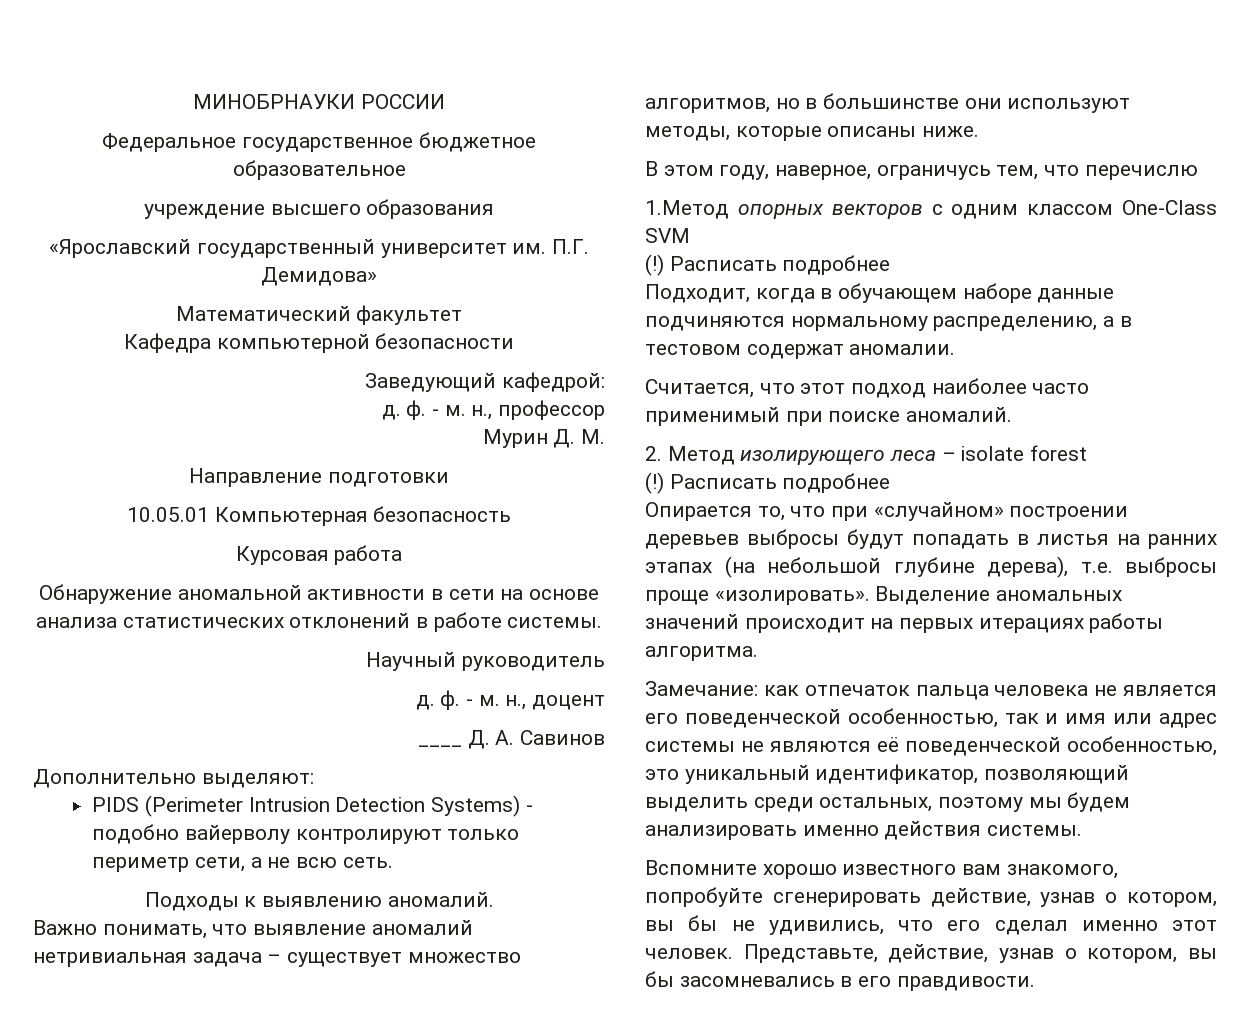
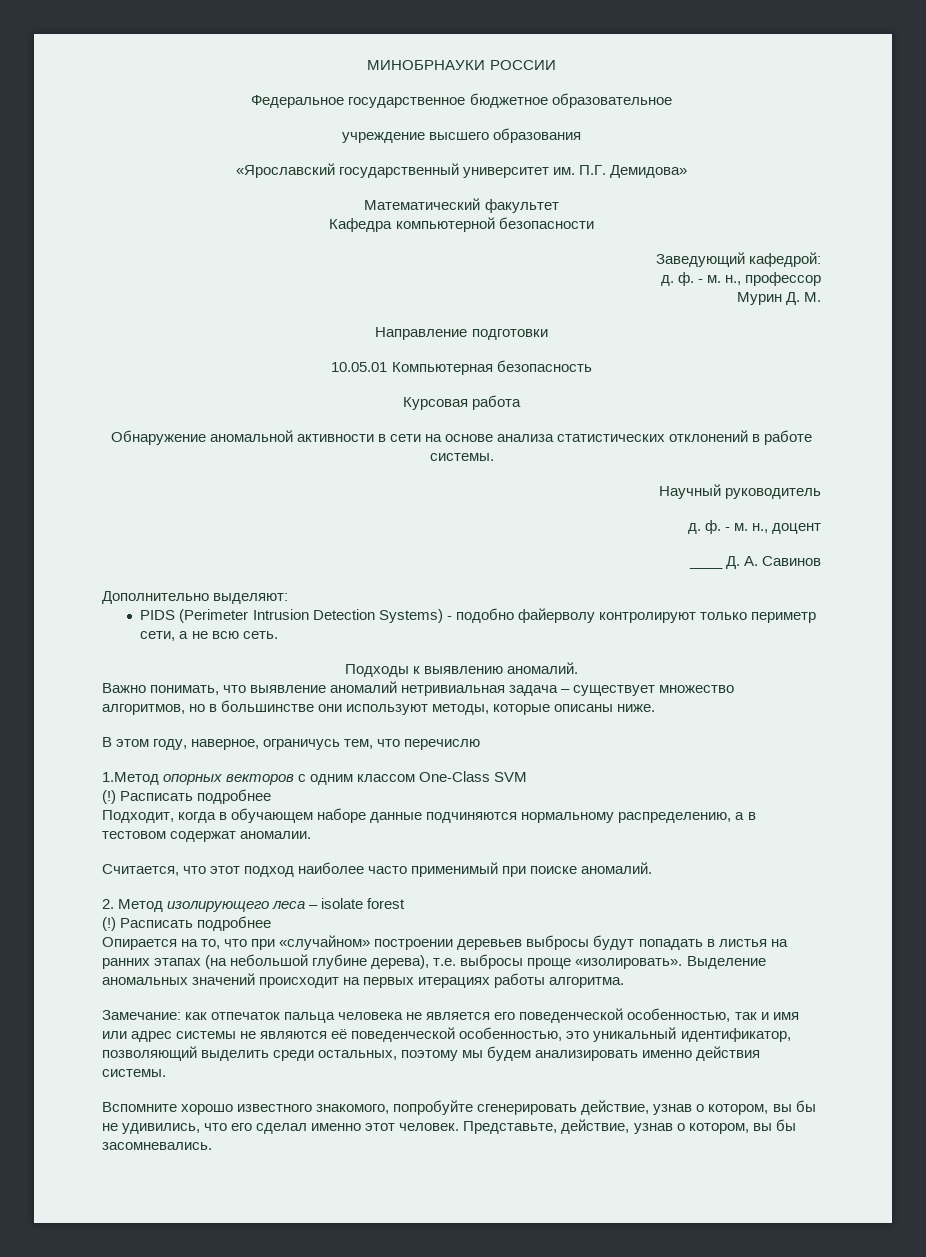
- PIDS (Perimeter Intrusion Detection Systems) - подобно вайерволу контролируют только периметр сети, а не всю сеть.
+ PIDS (Perimeter Intrusion Detection Systems) - подобно файерволу контролируют только периметр сети, а не всю сеть.
- Опирается то, что при «случайном» построении деревьев выбросы будут попадать в листья на ранних этапах (на небольшой глубине дерева), т.е. выбросы проще «изолировать».
+ Опирается на то, что при «случайном» построении деревьев выбросы будут попадать в листья на ранних этапах (на небольшой глубине дерева), т.е. выбросы проще «изолировать».
- Вспомните хорошо известного вам знакомого, попробуйте сгенерировать действие, узнав о котором, вы бы не удивились, что его сделал именно этот человек.
+ Вспомните хорошо известного знакомого, попробуйте сгенерировать действие, узнав о котором, вы бы не удивились, что его сделал именно этот человек.
- Представьте, действие, узнав о котором, вы бы засомневались в его правдивости.
+ Представьте, действие, узнав о котором, вы бы засомневались.

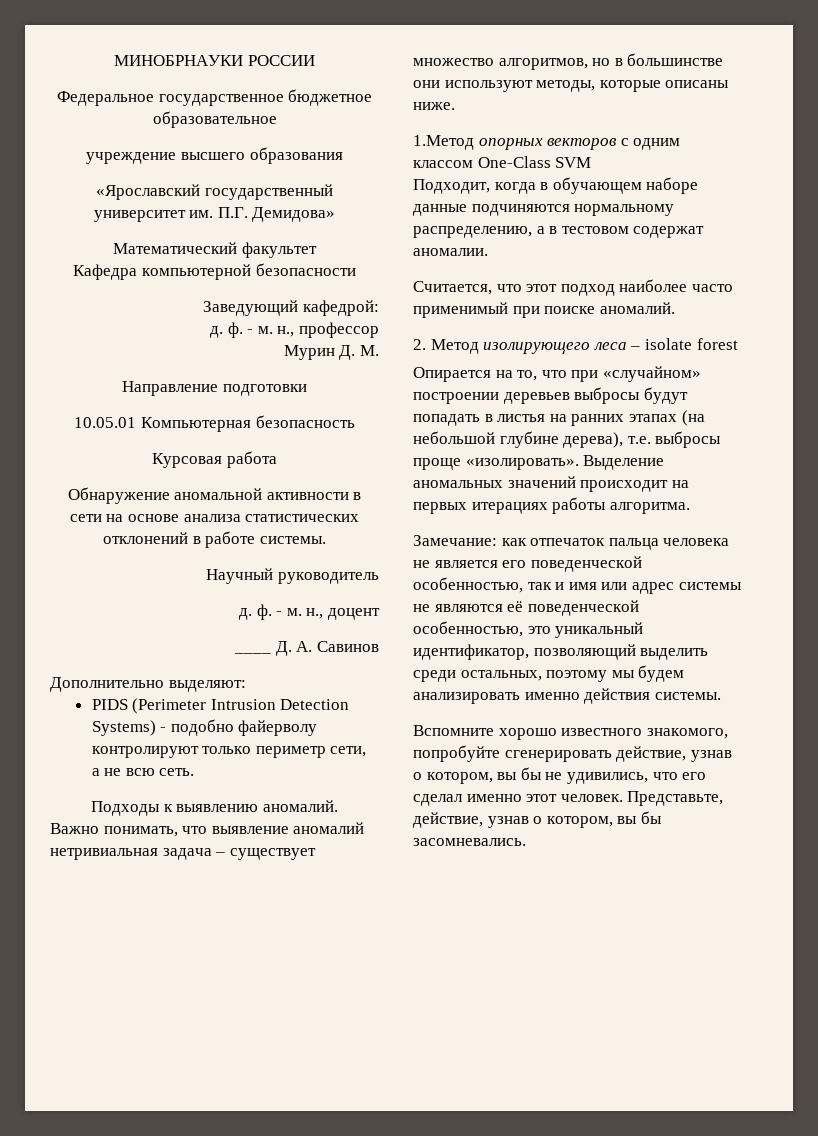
- В этом году, наверное, ограничусь тем, что перечислю
  1.Метод опорных векторов с одним классом One-Class SVM
- (!) Расписать подробнее
  2. Метод изолирующего леса – isolate forest
- (!) Расписать подробнее

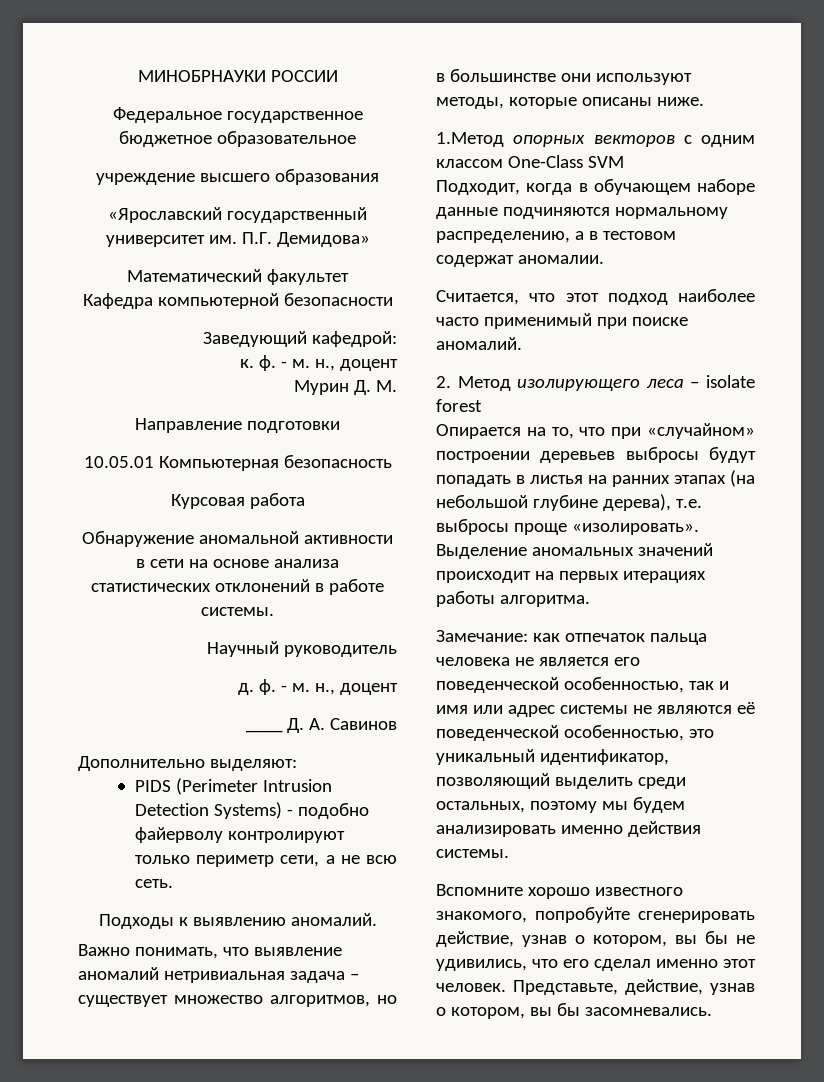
- д. ф. - м. н., профессор
+ к. ф. - м. н., доцент

